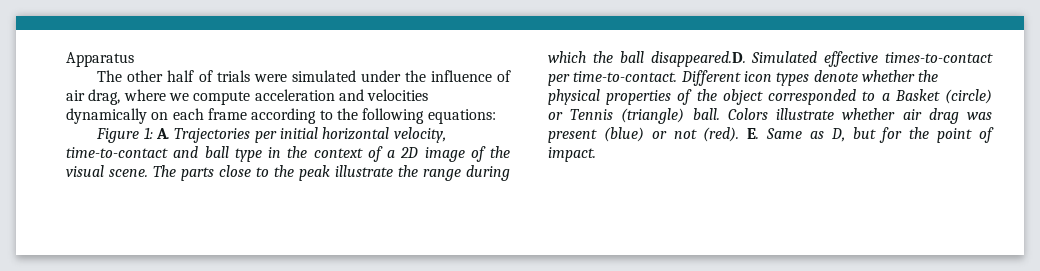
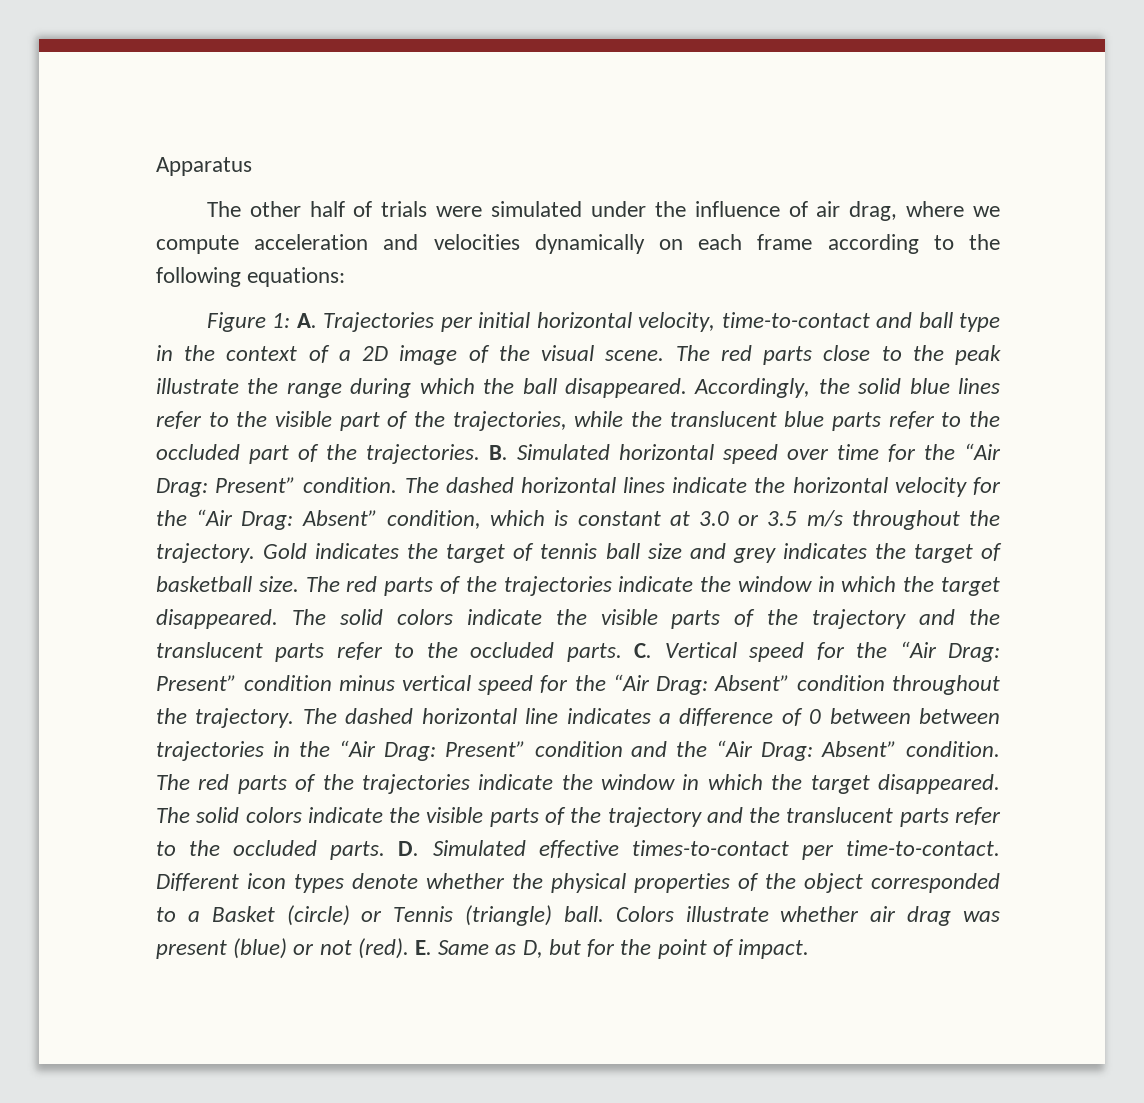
- The parts close to the peak illustrate the range during which the ball disappeared.D. Simulated effective times-to-contact per time-to-contact.
+ The red parts close to the peak illustrate the range during which the ball disappeared. Accordingly, the solid blue lines refer to the visible part of the trajectories, while the translucent blue parts refer to the occluded part of the trajectories. B. Simulated horizontal speed over time for the “Air Drag: Present” condition. The dashed horizontal lines indicate the horizontal velocity for the “Air Drag: Absent” condition, which is constant at 3.0 or 3.5 m/s throughout the trajectory. Gold indicates the target of tennis ball size and grey indicates the target of basketball size. The red parts of the trajectories indicate the window in which the target disappeared. The solid colors indicate the visible parts of the trajectory and the translucent parts refer to the occluded parts. C. Vertical speed for the “Air Drag: Present” condition minus vertical speed for the “Air Drag: Absent” condition throughout the trajectory. The dashed horizontal line indicates a difference of 0 between between trajectories in the “Air Drag: Present” condition and the “Air Drag: Absent” condition. The red parts of the trajectories indicate the window in which the target disappeared. The solid colors indicate the visible parts of the trajectory and the translucent parts refer to the occluded parts. D. Simulated effective times-to-contact per time-to-contact.

